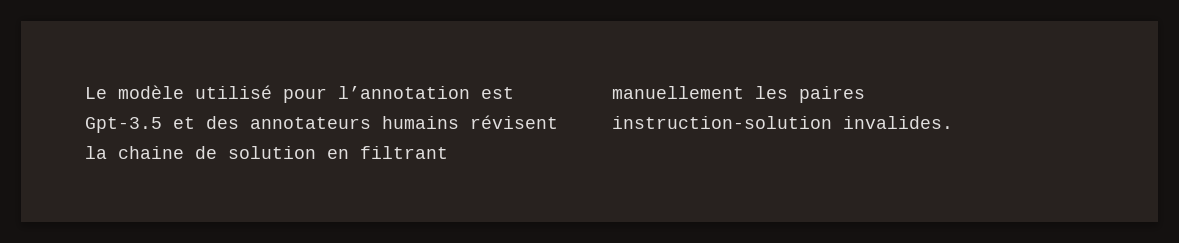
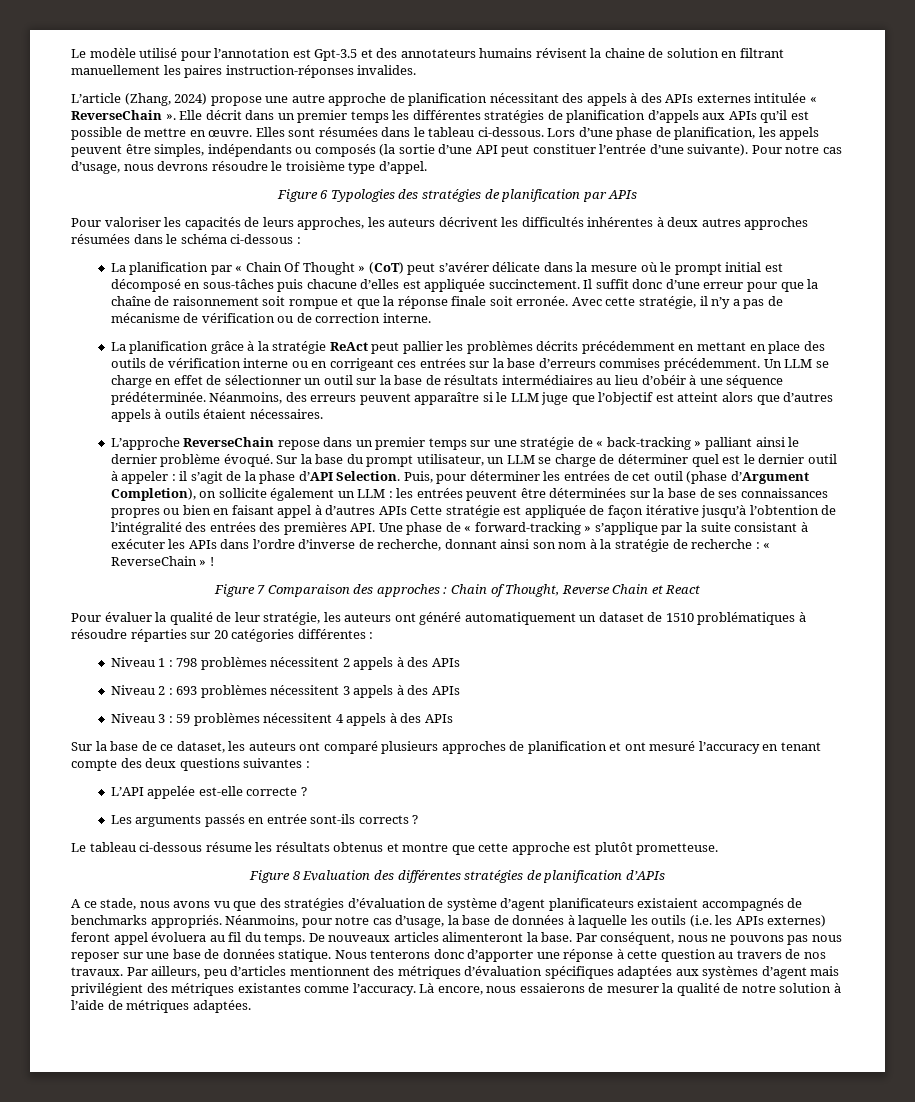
- Le modèle utilisé pour l’annotation est Gpt-3.5 et des annotateurs humains révisent la chaine de solution en filtrant manuellement les paires instruction-solution invalides.
+ Le modèle utilisé pour l’annotation est Gpt-3.5 et des annotateurs humains révisent la chaine de solution en filtrant manuellement les paires instruction-réponses invalides.
+ L’article (Zhang, 2024) propose une autre approche de planification nécessitant des appels à des APIs externes intitulée « ReverseChain ». Elle décrit dans un premier temps les différentes stratégies de planification d’appels aux APIs qu’il est possible de mettre en œuvre. Elles sont résumées dans le tableau ci-dessous. Lors d’une phase de planification, les appels peuvent être simples, indépendants ou composés (la sortie d’une API peut constituer l’entrée d’une suivante). Pour notre cas d’usage, nous devrons résoudre le troisième type d’appel.
+ Figure 6 Typologies des stratégies de planification par APIs
+ Pour valoriser les capacités de leurs approches, les auteurs décrivent les difficultés inhérentes à deux autres approches résumées dans le schéma ci-dessous :
+ La planification par « Chain Of Thought » (CoT) peut s’avérer délicate dans la mesure où le prompt initial est décomposé en sous-tâches puis chacune d’elles est appliquée succinctement. Il suffit donc d’une erreur pour que la chaîne de raisonnement soit rompue et que la réponse finale soit erronée. Avec cette stratégie, il n’y a pas de mécanisme de vérification ou de correction interne.
+ La planification grâce à la stratégie ReAct peut pallier les problèmes décrits précédemment en mettant en place des outils de vérification interne ou en corrigeant ces entrées sur la base d’erreurs commises précédemment. Un LLM se charge en effet de sélectionner un outil sur la base de résultats intermédiaires au lieu d’obéir à une séquence prédéterminée. Néanmoins, des erreurs peuvent apparaître si le LLM juge que l’objectif est atteint alors que d’autres appels à outils étaient nécessaires.
+ L’approche ReverseChain repose dans un premier temps sur une stratégie de « back-tracking » palliant ainsi le dernier problème évoqué. Sur la base du prompt utilisateur, un LLM se charge de déterminer quel est le dernier outil à appeler : il s’agit de la phase d’API Selection. Puis, pour déterminer les entrées de cet outil (phase d’Argument Completion), on sollicite également un LLM : les entrées peuvent être déterminées sur la base de ses connaissances propres ou bien en faisant appel à d’autres APIs Cette stratégie est appliquée de façon itérative jusqu’à l’obtention de l’intégralité des entrées des premières API. Une phase de « forward-tracking » s’applique par la suite consistant à exécuter les APIs dans l’ordre d’inverse de recherche, donnant ainsi son nom à la stratégie de recherche : « ReverseChain » !
+ Figure 7 Comparaison des approches : Chain of Thought, Reverse Chain et React
+ Pour évaluer la qualité de leur stratégie, les auteurs ont généré automatiquement un dataset de 1510 problématiques à résoudre réparties sur 20 catégories différentes :
+ Niveau 1 : 798 problèmes nécessitent 2 appels à des APIs
+ Niveau 2 : 693 problèmes nécessitent 3 appels à des APIs
+ Niveau 3 : 59 problèmes nécessitent 4 appels à des APIs
+ Sur la base de ce dataset, les auteurs ont comparé plusieurs approches de planification et ont mesuré l’accuracy en tenant compte des deux questions suivantes :
+ L’API appelée est-elle correcte ?
+ Les arguments passés en entrée sont-ils corrects ?
+ Le tableau ci-dessous résume les résultats obtenus et montre que cette approche est plutôt prometteuse.
+ Figure 8 Evaluation des différentes stratégies de planification d’APIs
+ A ce stade, nous avons vu que des stratégies d’évaluation de système d’agent planificateurs existaient accompagnés de benchmarks appropriés. Néanmoins, pour notre cas d’usage, la base de données à laquelle les outils (i.e. les APIs externes) feront appel évoluera au fil du temps. De nouveaux articles alimenteront la base. Par conséquent, nous ne pouvons pas nous reposer sur une base de données statique. Nous tenterons donc d’apporter une réponse à cette question au travers de nos travaux. Par ailleurs, peu d’articles mentionnent des métriques d’évaluation spécifiques adaptées aux systèmes d’agent mais privilégient des métriques existantes comme l’accuracy. Là encore, nous essaierons de mesurer la qualité de notre solution à l’aide de métriques adaptées.

